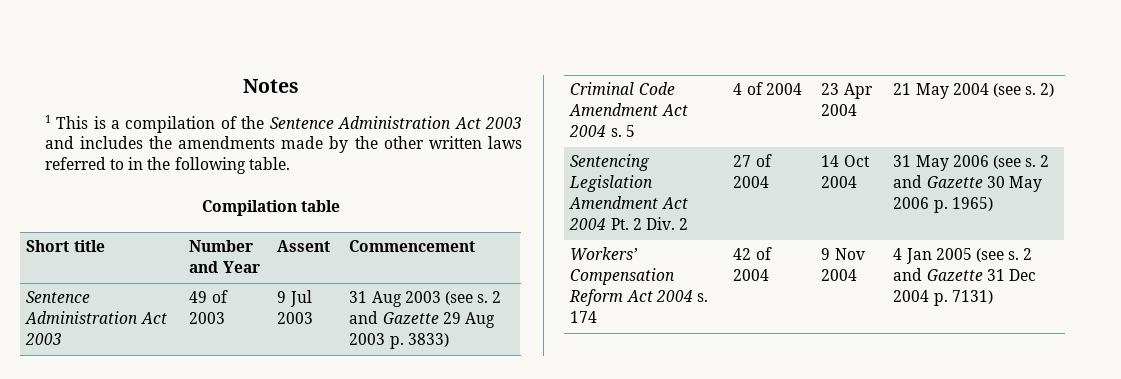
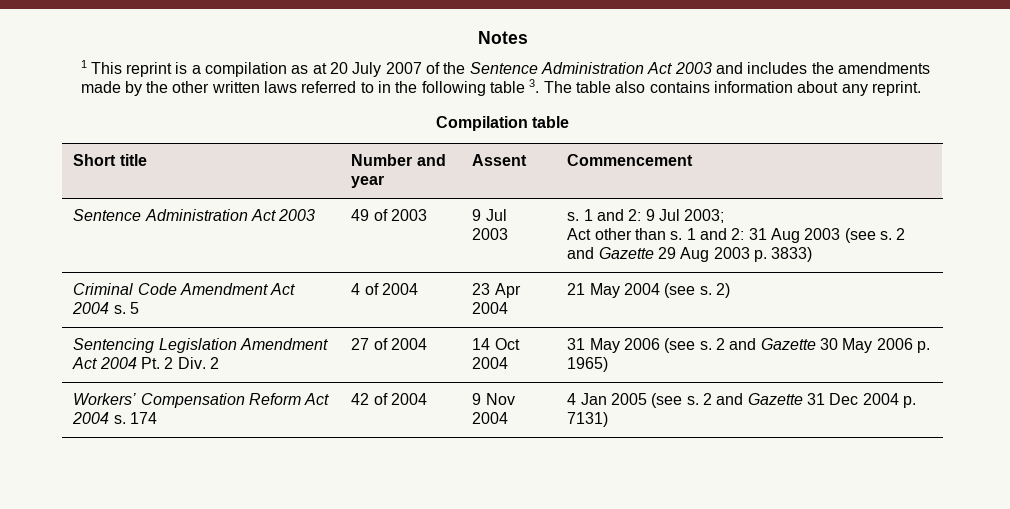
- 1 This is a compilation of the Sentence Administration Act 2003 and includes the amendments made by the other written laws referred to in the following table.
+ 1 This reprint is a compilation as at 20 July 2007 of the Sentence Administration Act 2003 and includes the amendments made by the other written laws referred to in the following table 3. The table also contains information about any reprint.
- Short title | Number and Year | Assent | Commencement
+ Short title | Number and year | Assent | Commencement
- Sentence Administration Act 2003 | 49 of 2003 | 9 Jul 2003 | 31 Aug 2003 (see s. 2 and Gazette 29 Aug 2003 p. 3833)
+ Sentence Administration Act 2003 | 49 of 2003 | 9 Jul 2003 | s. 1 and 2: 9 Jul 2003;
+ Act other than s. 1 and 2: 31 Aug 2003 (see s. 2 and Gazette 29 Aug 2003 p. 3833)

